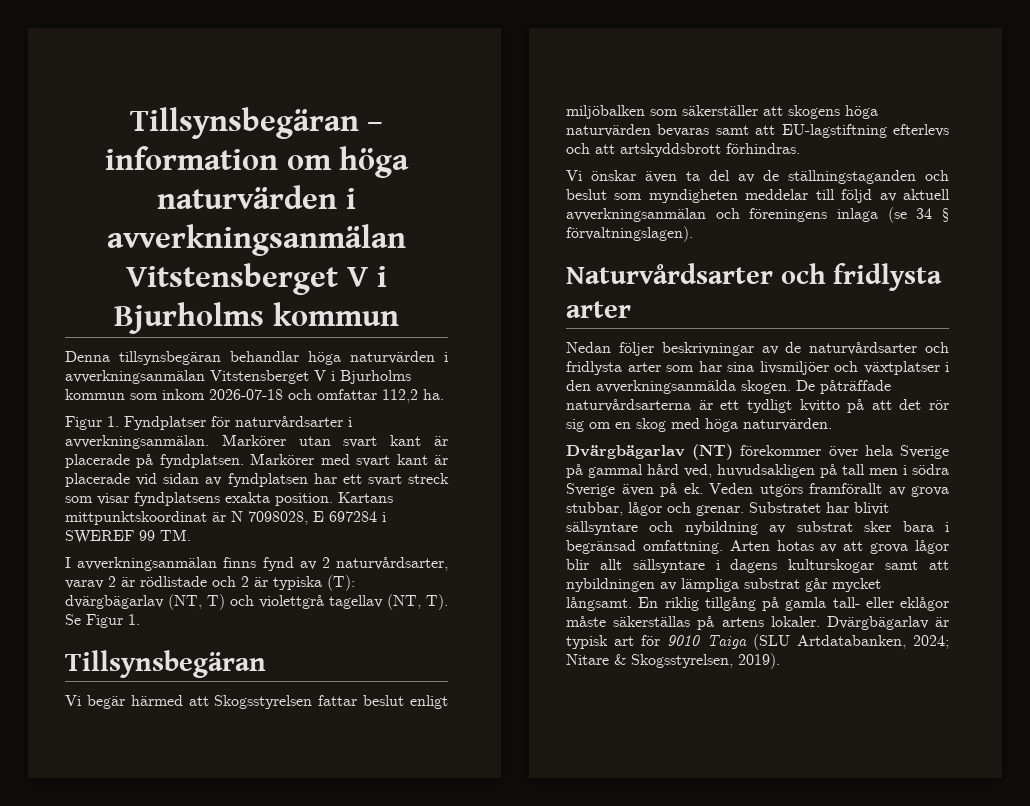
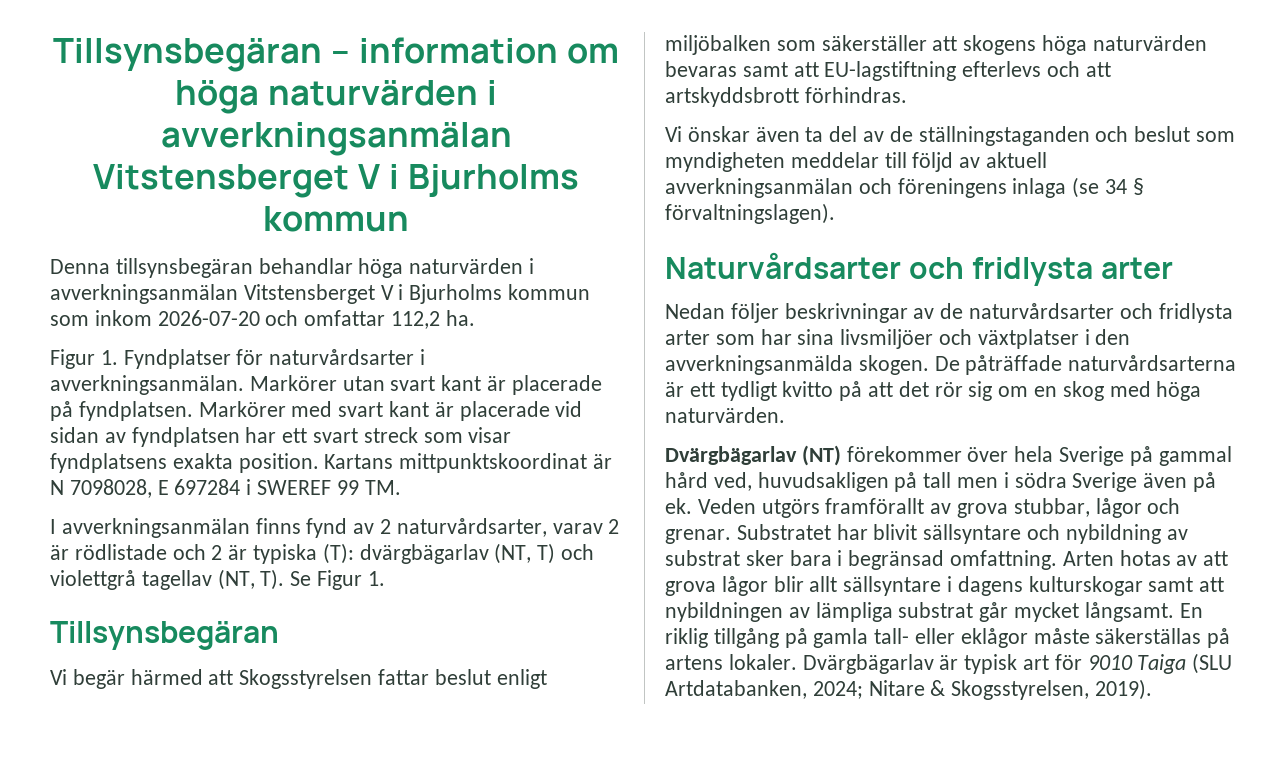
- Denna tillsynsbegäran behandlar höga naturvärden i avverkningsanmälan Vitstensberget V i Bjurholms kommun som inkom 2026-07-18 och omfattar 112,2 ha.
+ Denna tillsynsbegäran behandlar höga naturvärden i avverkningsanmälan Vitstensberget V i Bjurholms kommun som inkom 2026-07-20 och omfattar 112,2 ha.

